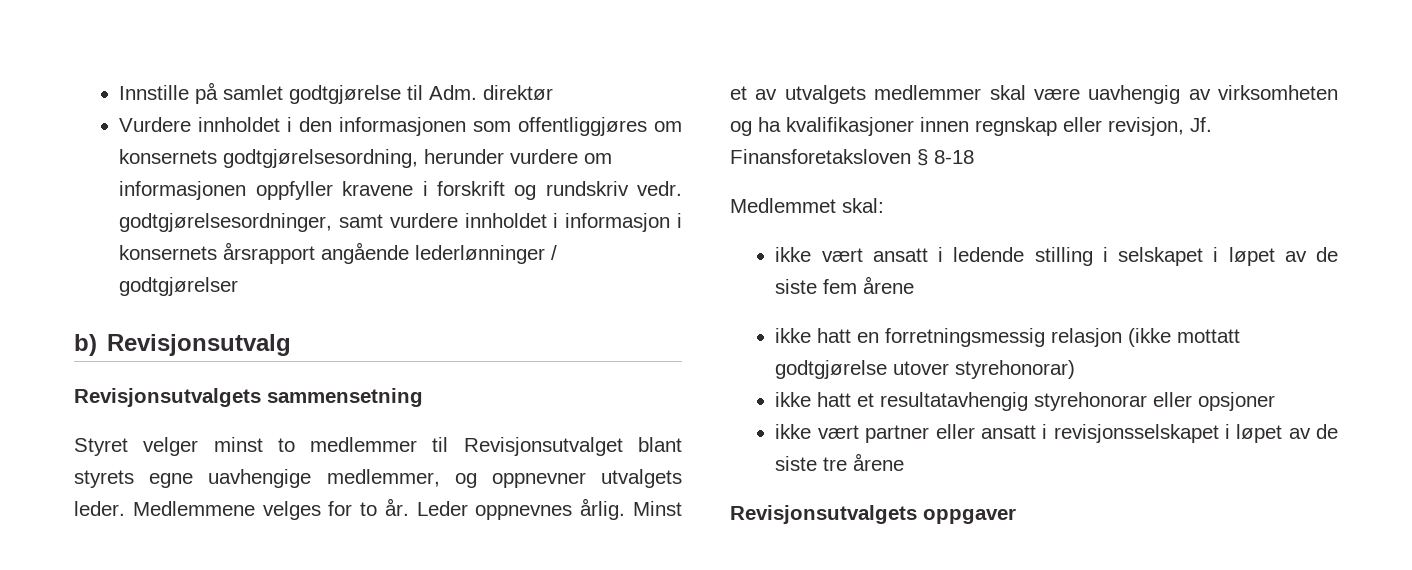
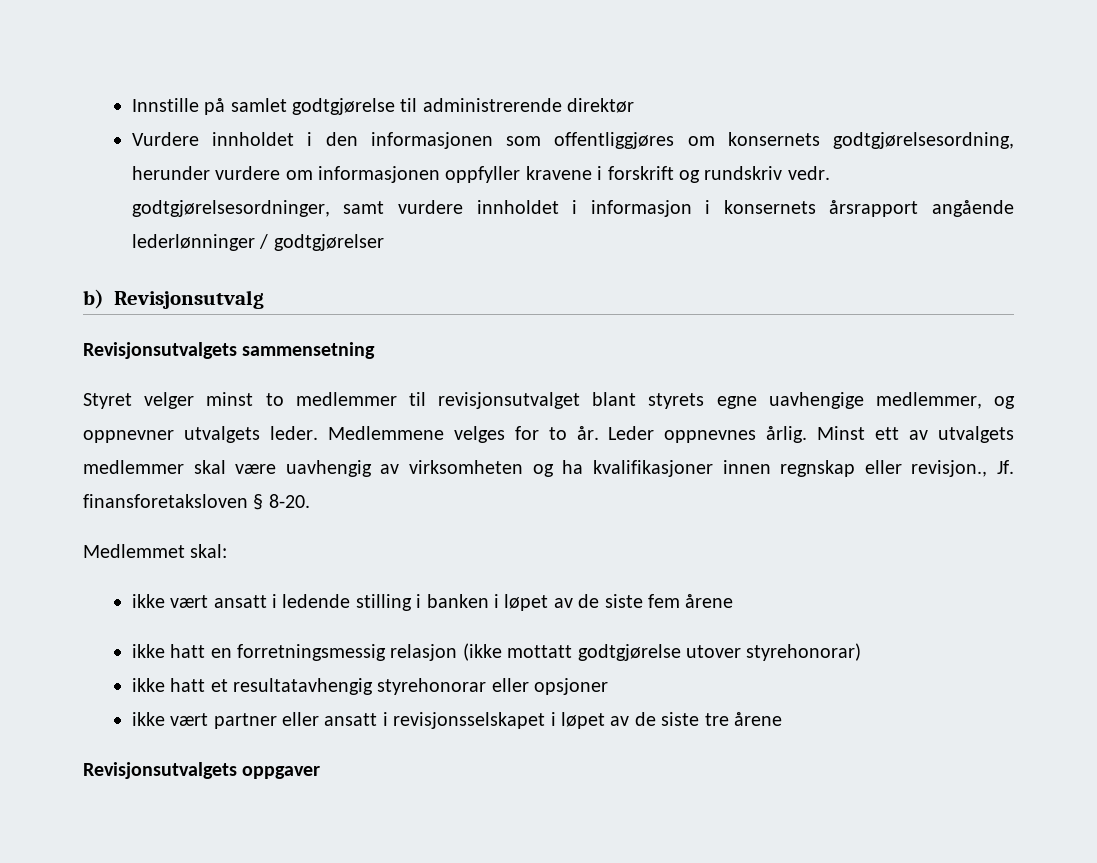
- Innstille på samlet godtgjørelse til Adm. direktør
+ Innstille på samlet godtgjørelse til administrerende direktør
- Styret velger minst to medlemmer til Revisjonsutvalget blant styrets egne uavhengige medlemmer, og oppnevner utvalgets leder.
+ Styret velger minst to medlemmer til revisjonsutvalget blant styrets egne uavhengige medlemmer, og oppnevner utvalgets leder.
- Minst et av utvalgets medlemmer skal være uavhengig av virksomheten og ha kvalifikasjoner innen regnskap eller revisjon, Jf. Finansforetaksloven § 8-18
+ Minst ett av utvalgets medlemmer skal være uavhengig av virksomheten og ha kvalifikasjoner innen regnskap eller revisjon., Jf. finansforetaksloven § 8-20.
- ikke vært ansatt i ledende stilling i selskapet i løpet av de siste fem årene
+ ikke vært ansatt i ledende stilling i banken i løpet av de siste fem årene

